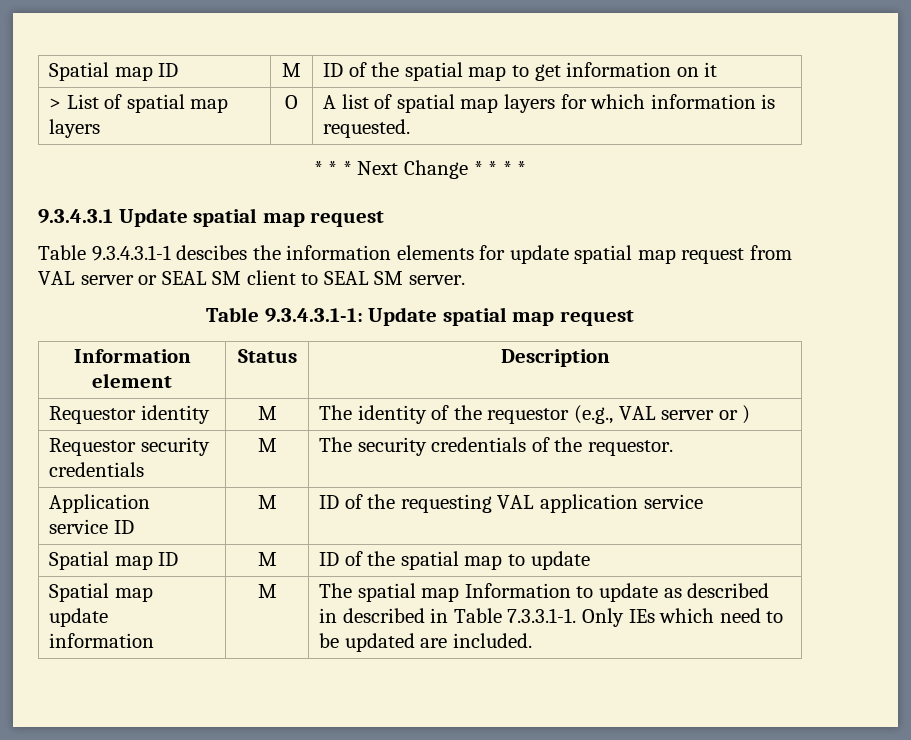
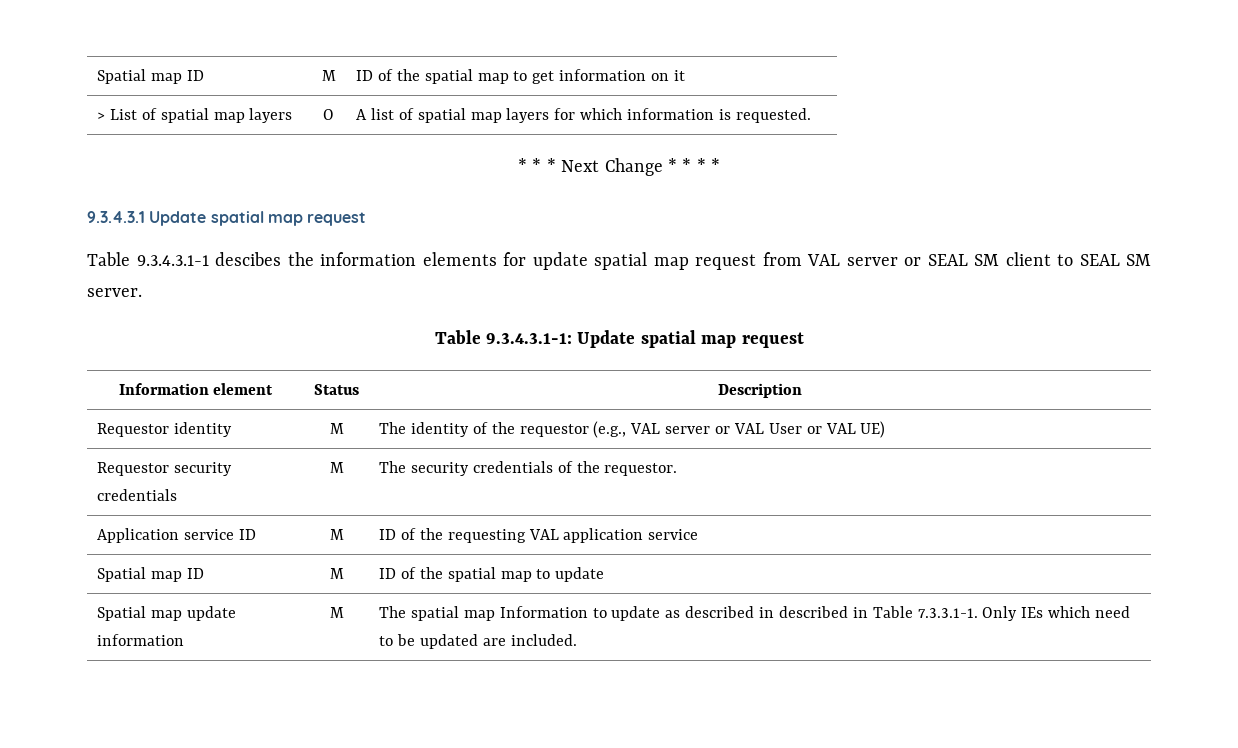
- Requestor identity | M | The identity of the requestor (e.g., VAL server or )
+ Requestor identity | M | The identity of the requestor (e.g., VAL server or VAL User or VAL UE)

